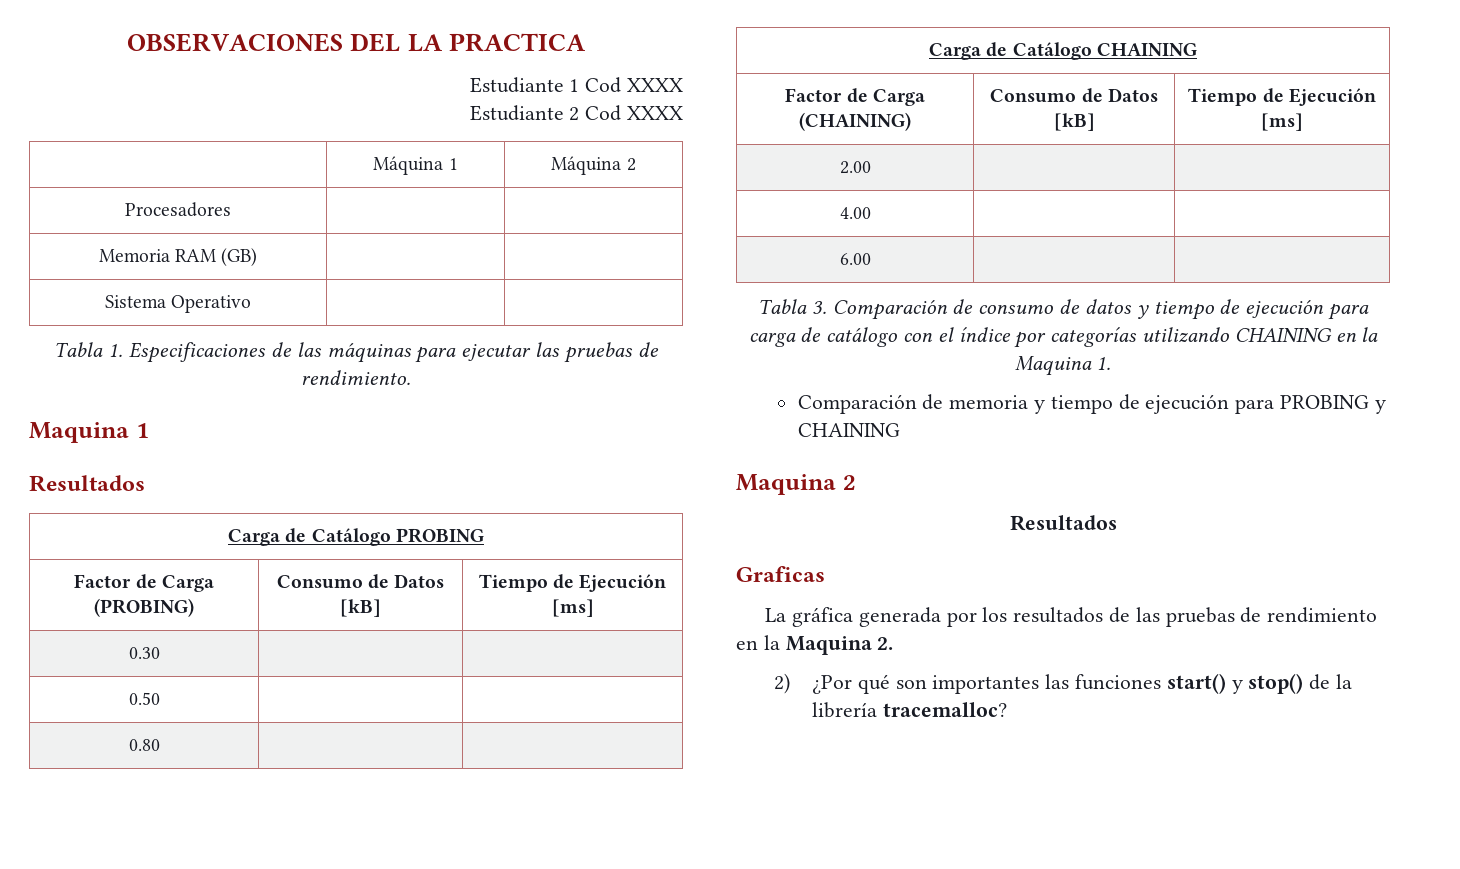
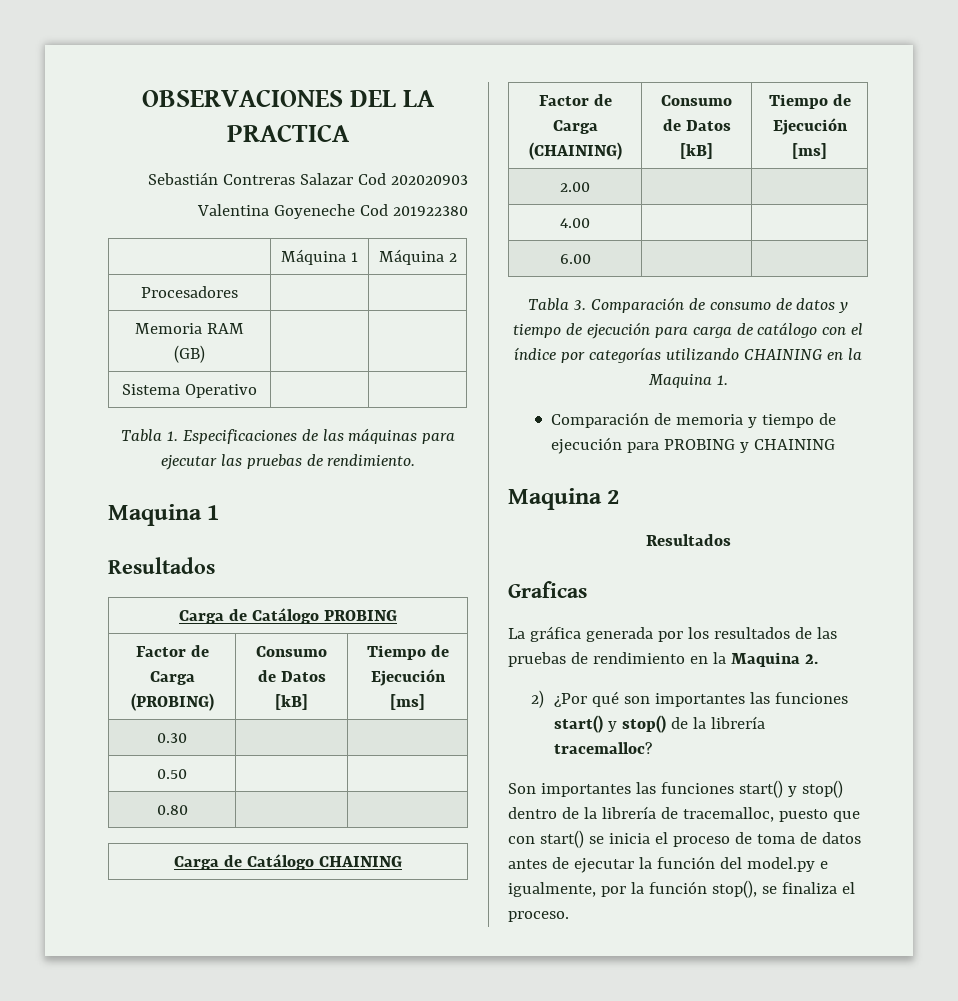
- Estudiante 1 Cod XXXX
- Estudiante 2 Cod XXXX
+ Sebastián Contreras Salazar Cod 202020903
+ Valentina Goyeneche Cod 201922380
+ Son importantes las funciones start() y stop() dentro de la librería de tracemalloc, puesto que con start() se inicia el proceso de toma de datos antes de ejecutar la función del model.py e igualmente, por la función stop(), se finaliza el proceso.

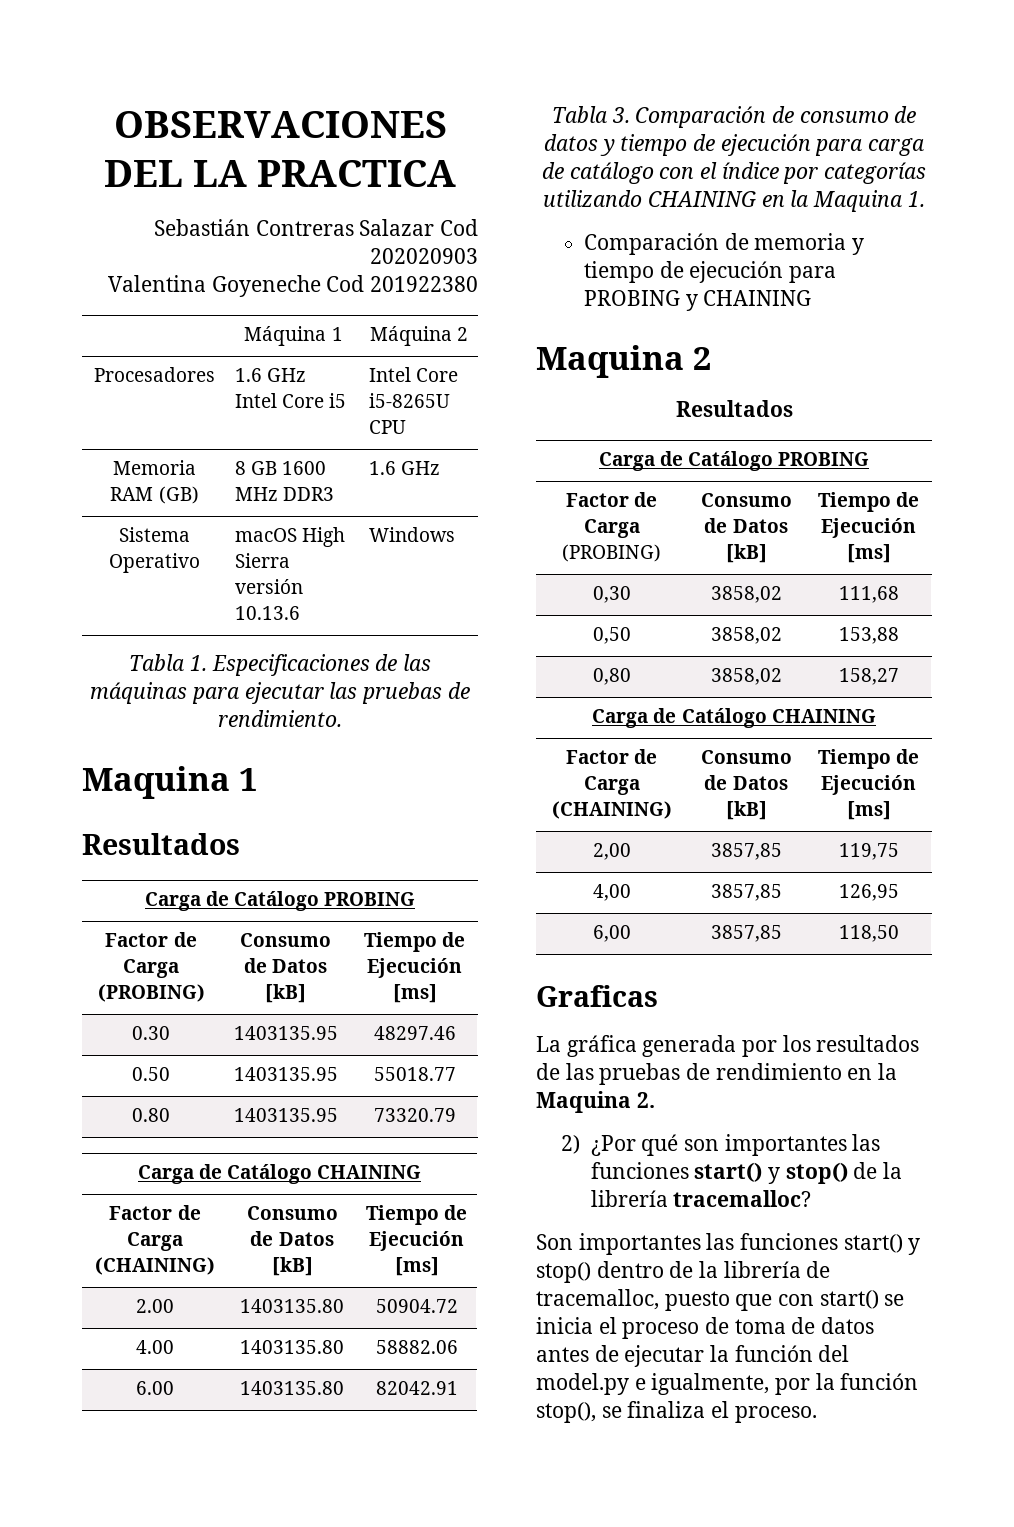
- Procesadores | |
- Memoria RAM (GB) | |
- Sistema Operativo | |
+ Procesadores | 1.6 GHz Intel Core i5 | Intel Core i5-8265U CPU
+ Memoria RAM (GB) | 8 GB 1600 MHz DDR3 | 1.6 GHz
+ Sistema Operativo | macOS High Sierra versión 10.13.6 | Windows
- 0.30 | |
+ 0.30 | 1403135.95 | 48297.46
- 0.50 | |
+ 0.50 | 1403135.95 | 55018.77
- 0.80 | |
+ 0.80 | 1403135.95 | 73320.79
- 2.00 | |
+ 2.00 | 1403135.80 | 50904.72
- 4.00 | |
+ 4.00 | 1403135.80 | 58882.06
- 6.00 | |
+ 6.00 | 1403135.80 | 82042.91
  Maquina 2
  Resultados
+ Carga de Catálogo PROBING
+ Factor de Carga (PROBING) | Consumo de Datos [kB] | Tiempo de Ejecución [ms]
+ 0,30 | 3858,02 | 111,68
+ 0,50 | 3858,02 | 153,88
+ 0,80 | 3858,02 | 158,27
+ Carga de Catálogo CHAINING
+ Factor de Carga (CHAINING) | Consumo de Datos [kB] | Tiempo de Ejecución [ms]
+ 2,00 | 3857,85 | 119,75
+ 4,00 | 3857,85 | 126,95
+ 6,00 | 3857,85 | 118,50

